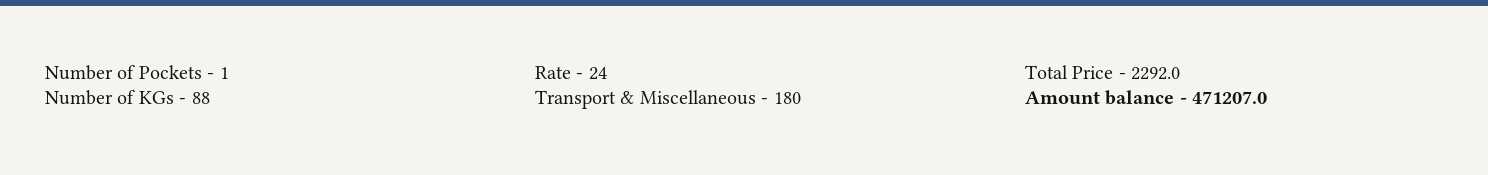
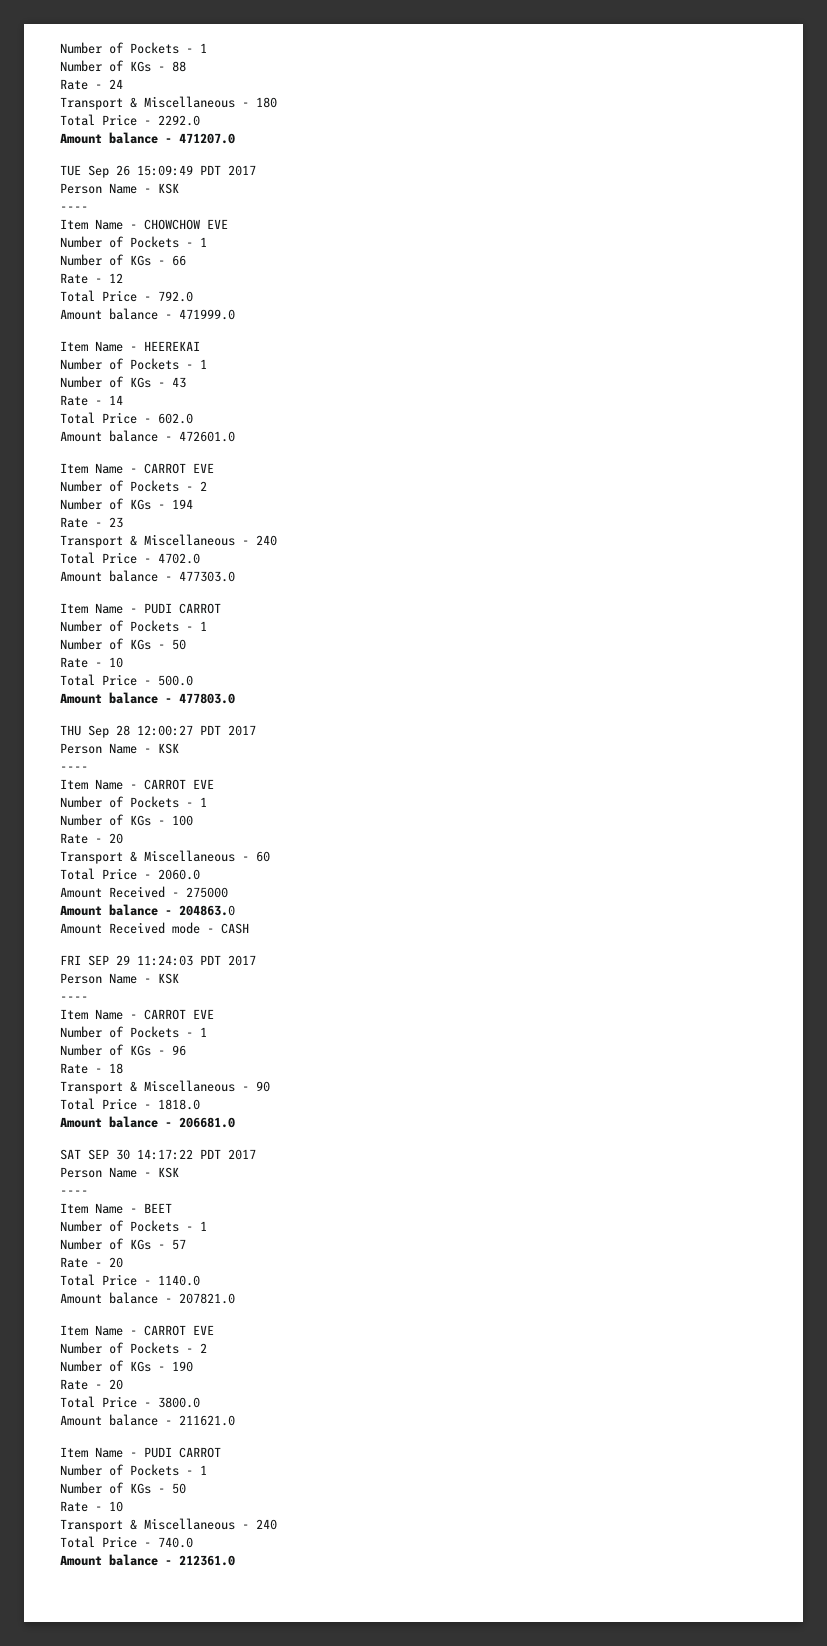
+ TUE Sep 26 15:09:49 PDT 2017
+ Person Name - KSK
+ ----
+ Item Name - CHOWCHOW EVE
+ Number of Pockets - 1
+ Number of KGs - 66
+ Rate - 12
+ Total Price - 792.0
+ Amount balance - 471999.0
+ Item Name - HEEREKAI
+ Number of Pockets - 1
+ Number of KGs - 43
+ Rate - 14
+ Total Price - 602.0
+ Amount balance - 472601.0
+ Item Name - CARROT EVE
+ Number of Pockets - 2
+ Number of KGs - 194
+ Rate - 23
+ Transport & Miscellaneous - 240
+ Total Price - 4702.0
+ Amount balance - 477303.0
+ Item Name - PUDI CARROT
+ Number of Pockets - 1
+ Number of KGs - 50
+ Rate - 10
+ Total Price - 500.0
+ Amount balance - 477803.0
+ THU Sep 28 12:00:27 PDT 2017
+ Person Name - KSK
+ ----
+ Item Name - CARROT EVE
+ Number of Pockets - 1
+ Number of KGs - 100
+ Rate - 20
+ Transport & Miscellaneous - 60
+ Total Price - 2060.0
+ Amount Received - 275000
+ Amount balance - 204863.0
+ Amount Received mode - CASH
+ FRI SEP 29 11:24:03 PDT 2017
+ Person Name - KSK
+ ----
+ Item Name - CARROT EVE
+ Number of Pockets - 1
+ Number of KGs - 96
+ Rate - 18
+ Transport & Miscellaneous - 90
+ Total Price - 1818.0
+ Amount balance - 206681.0
+ SAT SEP 30 14:17:22 PDT 2017
+ Person Name - KSK
+ ----
+ Item Name - BEET
+ Number of Pockets - 1
+ Number of KGs - 57
+ Rate - 20
+ Total Price - 1140.0
+ Amount balance - 207821.0
+ Item Name - CARROT EVE
+ Number of Pockets - 2
+ Number of KGs - 190
+ Rate - 20
+ Total Price - 3800.0
+ Amount balance - 211621.0
+ Item Name - PUDI CARROT
+ Number of Pockets - 1
+ Number of KGs - 50
+ Rate - 10
+ Transport & Miscellaneous - 240
+ Total Price - 740.0
+ Amount balance - 212361.0

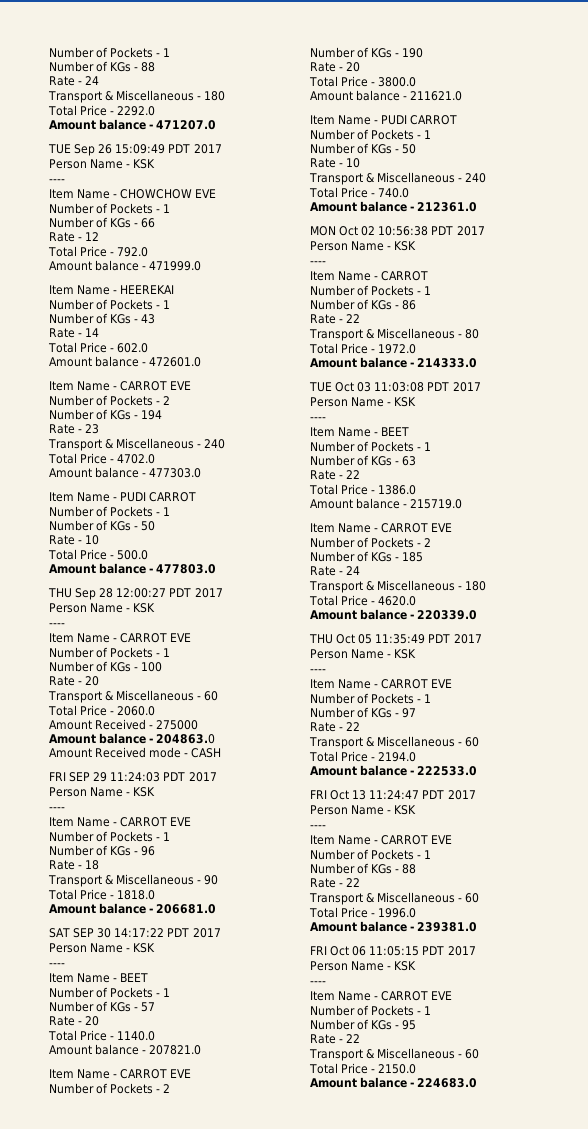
+ MON Oct 02 10:56:38 PDT 2017
+ Person Name - KSK
+ ----
+ Item Name - CARROT
+ Number of Pockets - 1
+ Number of KGs - 86
+ Rate - 22
+ Transport & Miscellaneous - 80
+ Total Price - 1972.0
+ Amount balance - 214333.0
+ TUE Oct 03 11:03:08 PDT 2017
+ Person Name - KSK
+ ----
+ Item Name - BEET
+ Number of Pockets - 1
+ Number of KGs - 63
+ Rate - 22
+ Total Price - 1386.0
+ Amount balance - 215719.0
+ Item Name - CARROT EVE
+ Number of Pockets - 2
+ Number of KGs - 185
+ Rate - 24
+ Transport & Miscellaneous - 180
+ Total Price - 4620.0
+ Amount balance - 220339.0
+ THU Oct 05 11:35:49 PDT 2017
+ Person Name - KSK
+ ----
+ Item Name - CARROT EVE
+ Number of Pockets - 1
+ Number of KGs - 97
+ Rate - 22
+ Transport & Miscellaneous - 60
+ Total Price - 2194.0
+ Amount balance - 222533.0
+ FRI Oct 13 11:24:47 PDT 2017
+ Person Name - KSK
+ ----
+ Item Name - CARROT EVE
+ Number of Pockets - 1
+ Number of KGs - 88
+ Rate - 22
+ Transport & Miscellaneous - 60
+ Total Price - 1996.0
+ Amount balance - 239381.0
+ FRI Oct 06 11:05:15 PDT 2017
+ Person Name - KSK
+ ----
+ Item Name - CARROT EVE
+ Number of Pockets - 1
+ Number of KGs - 95
+ Rate - 22
+ Transport & Miscellaneous - 60
+ Total Price - 2150.0
+ Amount balance - 224683.0

